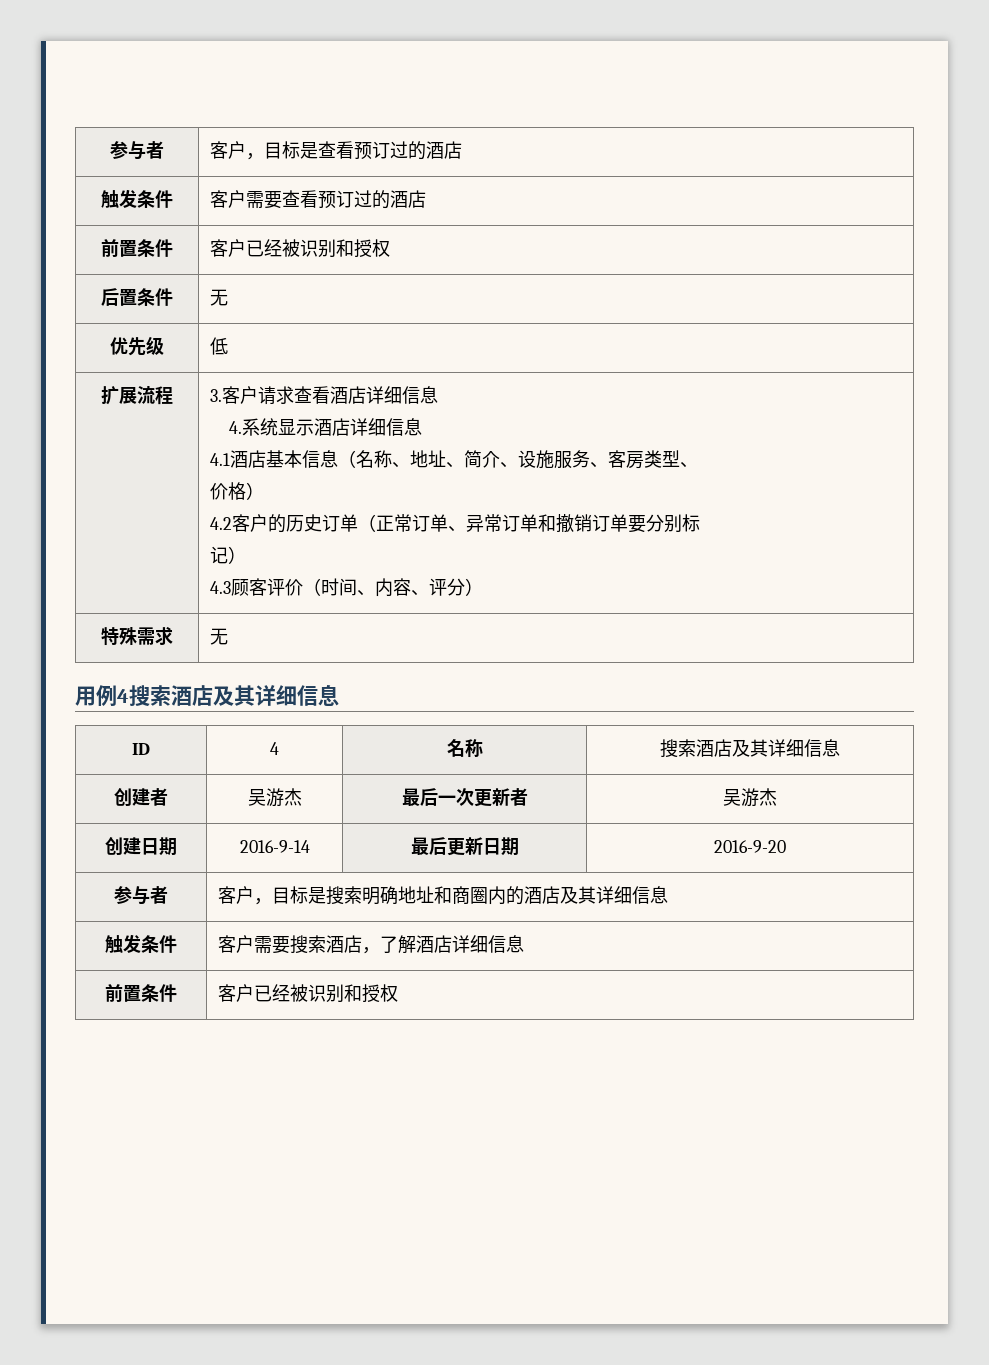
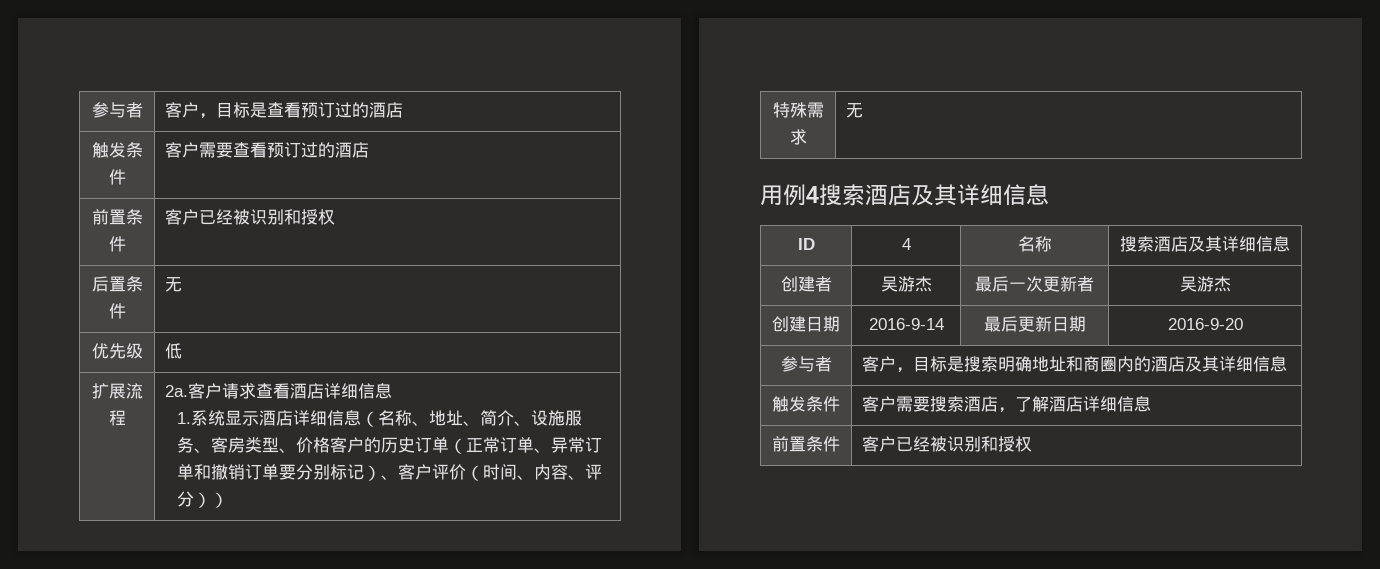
- 3.客户请求查看酒店详细信息
+ 2a.客户请求查看酒店详细信息
- 4.系统显示酒店详细信息
- 4.1酒店基本信息（名称、地址、简介、设施服务、客房类型、
- 价格）
- 4.2客户的历史订单（正常订单、异常订单和撤销订单要分别标
- 记）
- 4.3顾客评价（时间、内容、评分）
+ 1.系统显示酒店详细信息（名称、地址、简介、设施服务、客房类型、价格客户的历史订单（正常订单、异常订单和撤销订单要分别标记）、客户评价（时间、内容、评分））

